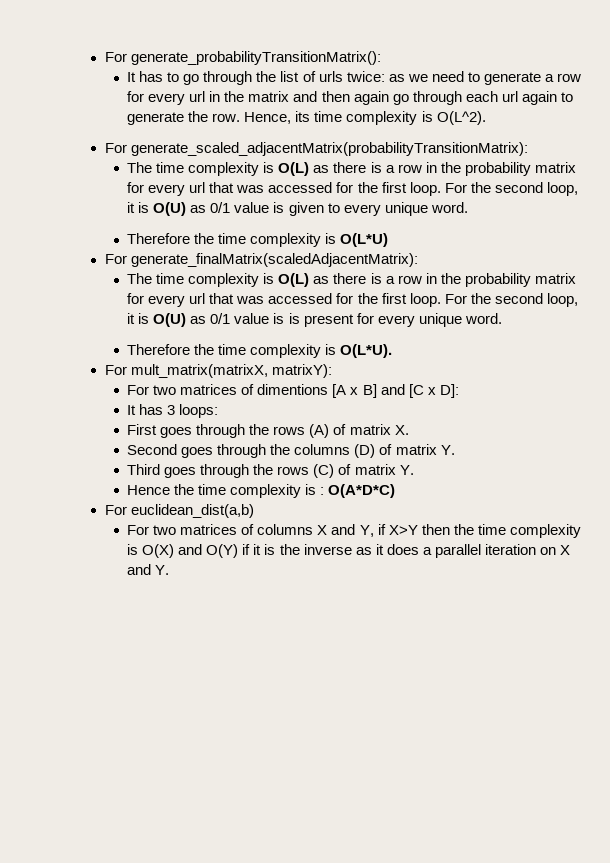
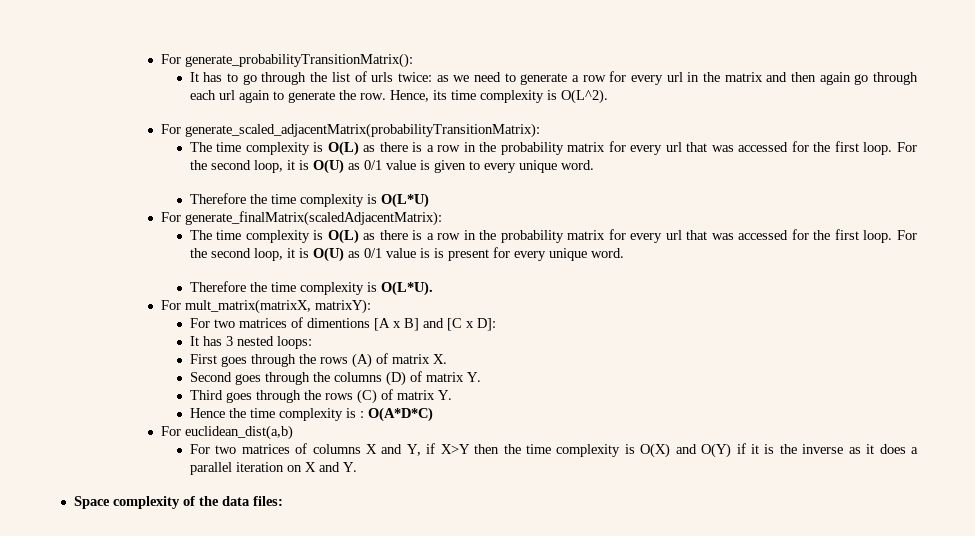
- It has 3 loops:
+ It has 3 nested loops:
+ Space complexity of the data files:

